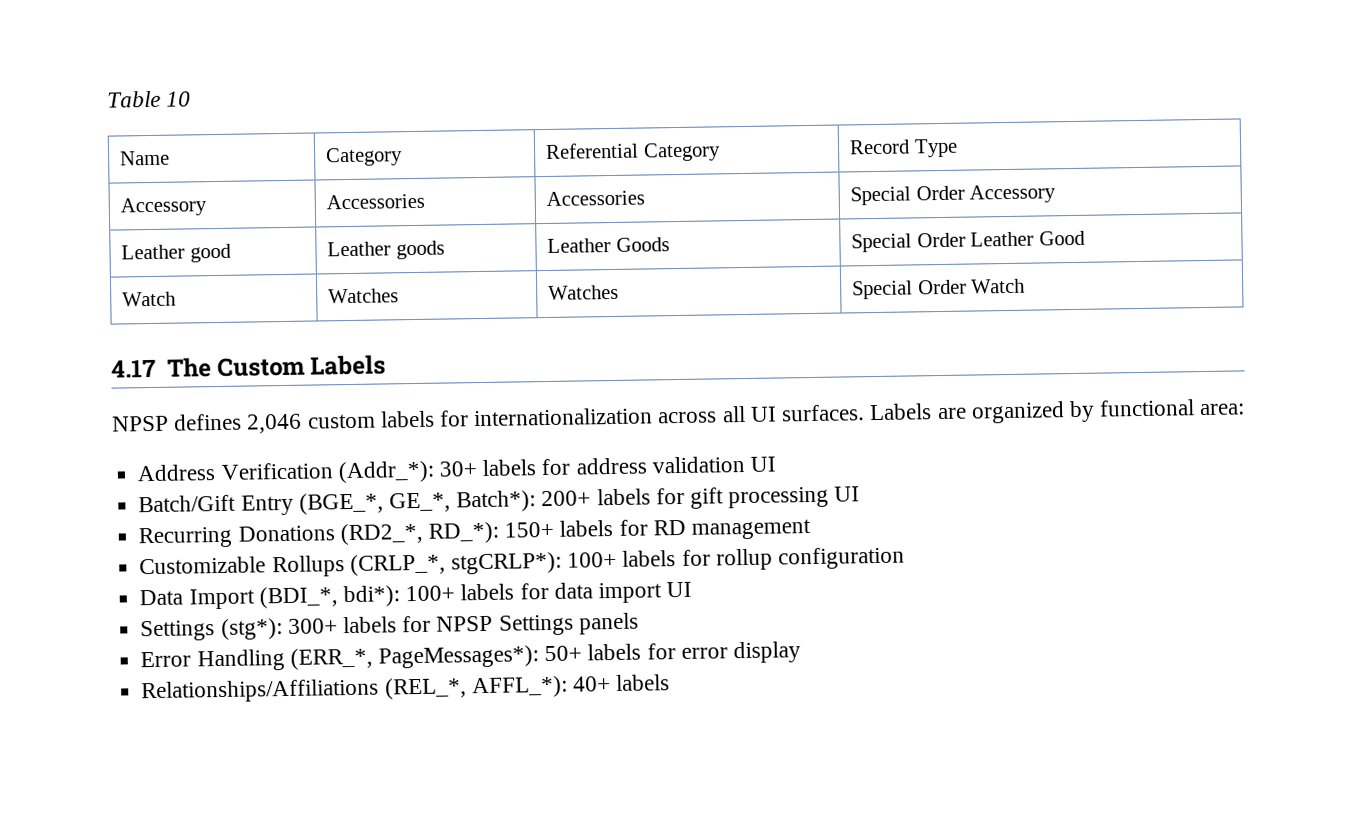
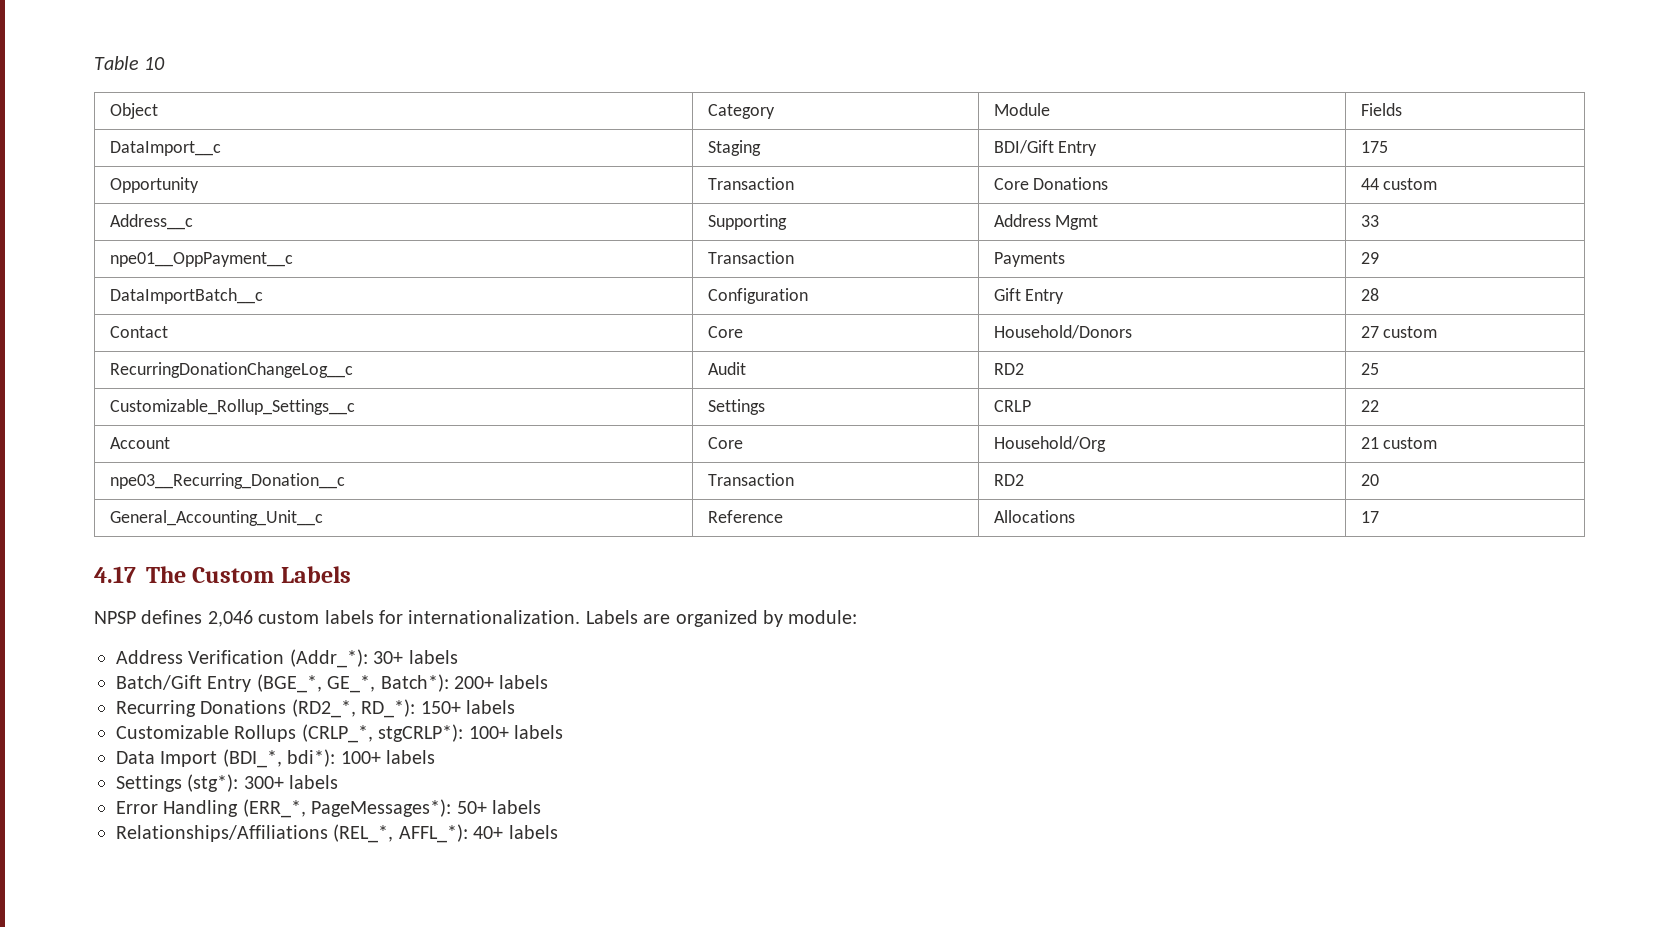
- Name | Category | Referential Category | Record Type
- Accessory | Accessories | Accessories | Special Order Accessory
- Leather good | Leather goods | Leather Goods | Special Order Leather Good
- Watch | Watches | Watches | Special Order Watch
+ Object | Category | Module | Fields
+ DataImport__c | Staging | BDI/Gift Entry | 175
+ Opportunity | Transaction | Core Donations | 44 custom
+ Address__c | Supporting | Address Mgmt | 33
+ npe01__OppPayment__c | Transaction | Payments | 29
+ DataImportBatch__c | Configuration | Gift Entry | 28
+ Contact | Core | Household/Donors | 27 custom
+ RecurringDonationChangeLog__c | Audit | RD2 | 25
+ Customizable_Rollup_Settings__c | Settings | CRLP | 22
+ Account | Core | Household/Org | 21 custom
+ npe03__Recurring_Donation__c | Transaction | RD2 | 20
+ General_Accounting_Unit__c | Reference | Allocations | 17
- NPSP defines 2,046 custom labels for internationalization across all UI surfaces.
+ NPSP defines 2,046 custom labels for internationalization.
- Labels are organized by functional area:
+ Labels are organized by module:
- Address Verification (Addr_*): 30+ labels for address validation UI
+ Address Verification (Addr_*): 30+ labels
- Batch/Gift Entry (BGE_*, GE_*, Batch*): 200+ labels for gift processing UI
+ Batch/Gift Entry (BGE_*, GE_*, Batch*): 200+ labels
- Recurring Donations (RD2_*, RD_*): 150+ labels for RD management
+ Recurring Donations (RD2_*, RD_*): 150+ labels
- Customizable Rollups (CRLP_*, stgCRLP*): 100+ labels for rollup configuration
+ Customizable Rollups (CRLP_*, stgCRLP*): 100+ labels
- Data Import (BDI_*, bdi*): 100+ labels for data import UI
+ Data Import (BDI_*, bdi*): 100+ labels
- Settings (stg*): 300+ labels for NPSP Settings panels
+ Settings (stg*): 300+ labels
- Error Handling (ERR_*, PageMessages*): 50+ labels for error display
+ Error Handling (ERR_*, PageMessages*): 50+ labels

